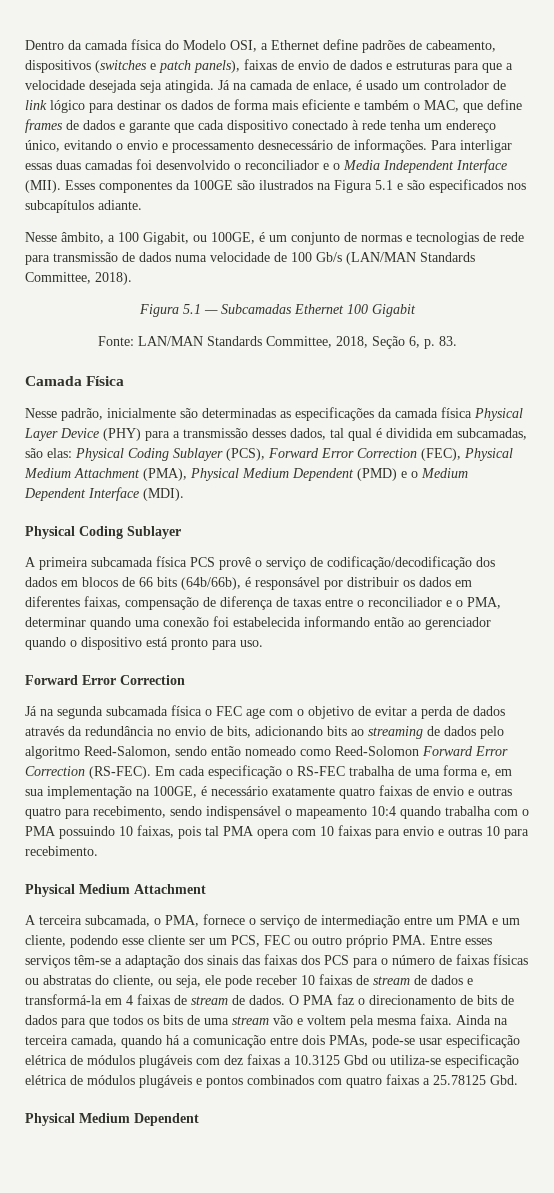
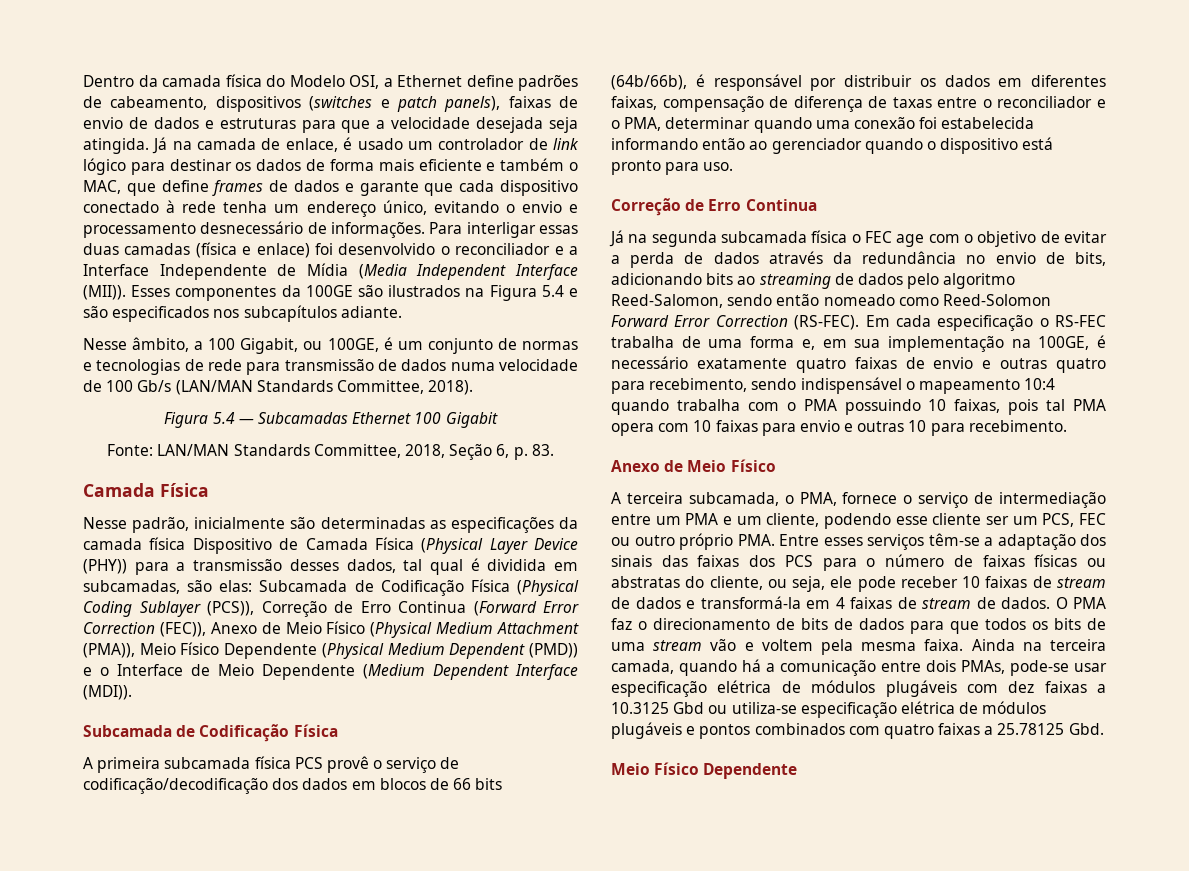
- Para interligar essas duas camadas foi desenvolvido o reconciliador e o Media Independent Interface (MII).
+ Para interligar essas duas camadas (física e enlace) foi desenvolvido o reconciliador e a Interface Independente de Mídia (Media Independent Interface (MII)).
- Esses componentes da 100GE são ilustrados na Figura 5.1 e são especificados nos subcapítulos adiante.
+ Esses componentes da 100GE são ilustrados na Figura 5.4 e são especificados nos subcapítulos adiante.
- Figura 5.1 — Subcamadas Ethernet 100 Gigabit
+ Figura 5.4 — Subcamadas Ethernet 100 Gigabit
- Nesse padrão, inicialmente são determinadas as especificações da camada física Physical Layer Device (PHY) para a transmissão desses dados, tal qual é dividida em subcamadas, são elas: Physical Coding Sublayer (PCS), Forward Error Correction (FEC), Physical Medium Attachment (PMA), Physical Medium Dependent (PMD) e o Medium Dependent Interface (MDI).
- Physical Coding Sublayer
+ Nesse padrão, inicialmente são determinadas as especificações da camada física Dispositivo de Camada Física (Physical Layer Device (PHY)) para a transmissão desses dados, tal qual é dividida em subcamadas, são elas: Subcamada de Codificação Física (Physical Coding Sublayer (PCS)), Correção de Erro Continua (Forward Error Correction (FEC)), Anexo de Meio Físico (Physical Medium Attachment (PMA)), Meio Físico Dependente (Physical Medium Dependent (PMD)) e o Interface de Meio Dependente (Medium Dependent Interface (MDI)).
+ Subcamada de Codificação Física
  A primeira subcamada física PCS provê o serviço de codificação/decodificação dos dados em blocos de 66 bits (64b/66b), é responsável por distribuir os dados em diferentes faixas, compensação de diferença de taxas entre o reconciliador e o PMA, determinar quando uma conexão foi estabelecida informando então ao gerenciador quando o dispositivo está pronto para uso.
- Forward Error Correction
+ Correção de Erro Continua
  Em cada especificação o RS-FEC trabalha de uma forma e, em sua implementação na 100GE, é necessário exatamente quatro faixas de envio e outras quatro para recebimento, sendo indispensável o mapeamento 10:4 quando trabalha com o PMA possuindo 10 faixas, pois tal PMA opera com 10 faixas para envio e outras 10 para recebimento.
- Physical Medium Attachment
+ Anexo de Meio Físico
  Ainda na terceira camada, quando há a comunicação entre dois PMAs, pode-se usar especificação elétrica de módulos plugáveis com dez faixas a 10.3125 Gbd ou utiliza-se especificação elétrica de módulos plugáveis e pontos combinados com quatro faixas a 25.78125 Gbd.
- Physical Medium Dependent
+ Meio Físico Dependente

